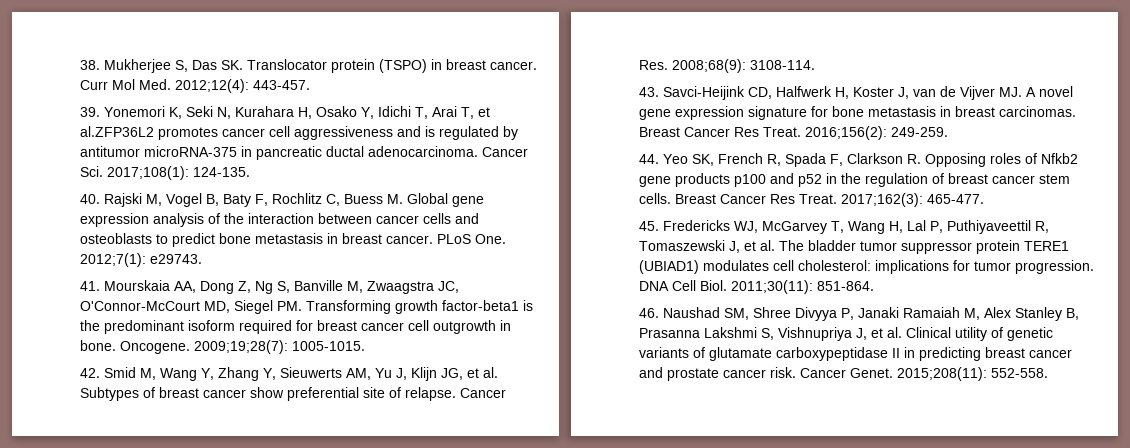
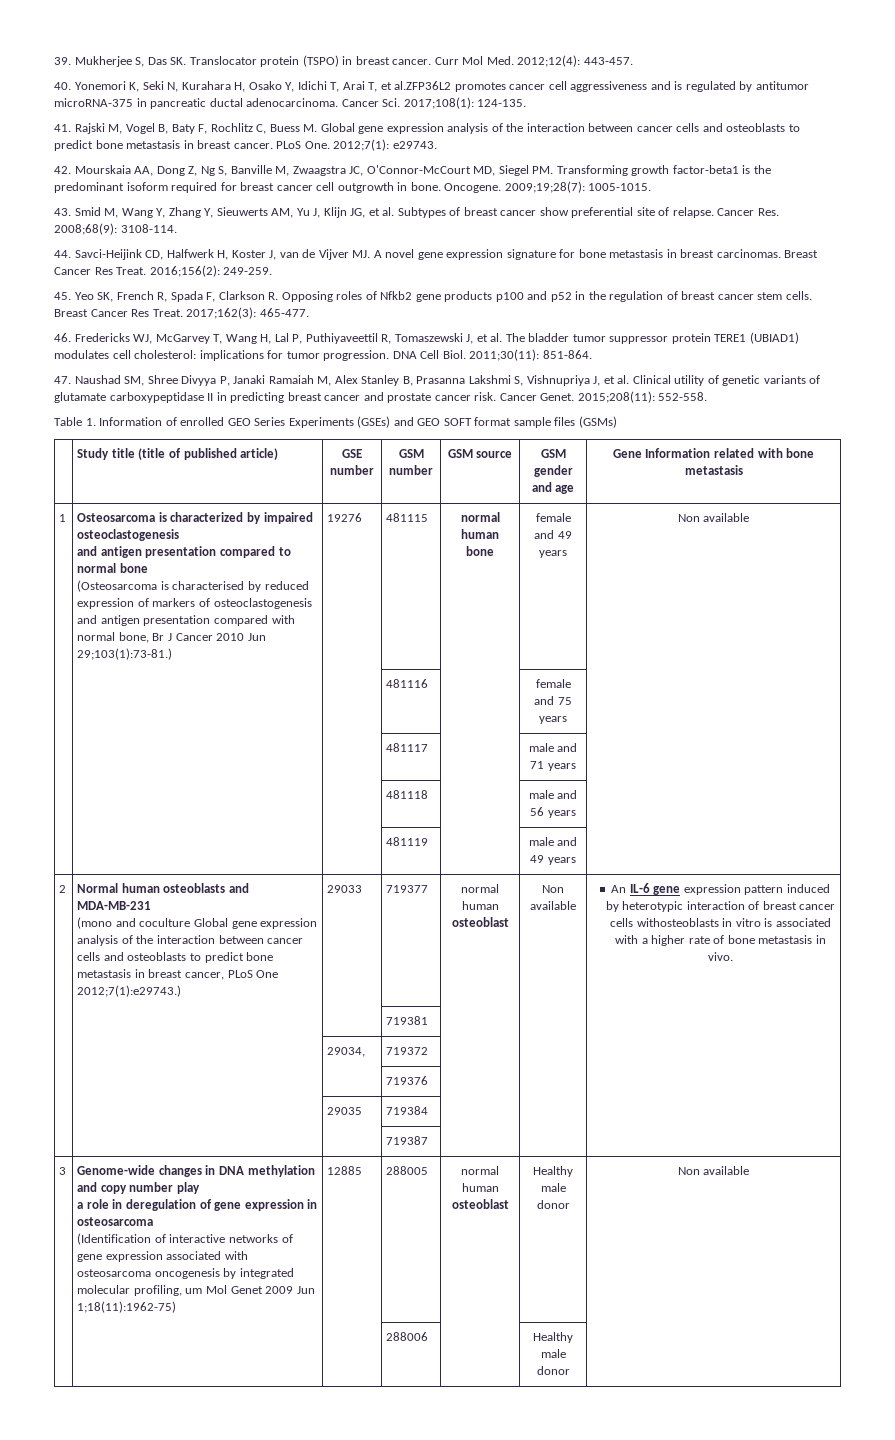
- 38. Mukherjee S, Das SK. Translocator protein (TSPO) in breast cancer.
+ 39. Mukherjee S, Das SK. Translocator protein (TSPO) in breast cancer.
- 39. Yonemori K, Seki N, Kurahara H, Osako Y, Idichi T, Arai T, et al.ZFP36L2 promotes cancer cell aggressiveness and is regulated by antitumor microRNA-375 in pancreatic ductal adenocarcinoma.
+ 40. Yonemori K, Seki N, Kurahara H, Osako Y, Idichi T, Arai T, et al.ZFP36L2 promotes cancer cell aggressiveness and is regulated by antitumor microRNA-375 in pancreatic ductal adenocarcinoma.
- 40. Rajski M, Vogel B, Baty F, Rochlitz C, Buess M. Global gene expression analysis of the interaction between cancer cells and osteoblasts to predict bone metastasis in breast cancer.
+ 41. Rajski M, Vogel B, Baty F, Rochlitz C, Buess M. Global gene expression analysis of the interaction between cancer cells and osteoblasts to predict bone metastasis in breast cancer.
- 41. Mourskaia AA, Dong Z, Ng S, Banville M, Zwaagstra JC, O'Connor-McCourt MD, Siegel PM. Transforming growth factor-beta1 is the predominant isoform required for breast cancer cell outgrowth in bone.
+ 42. Mourskaia AA, Dong Z, Ng S, Banville M, Zwaagstra JC, O'Connor-McCourt MD, Siegel PM. Transforming growth factor-beta1 is the predominant isoform required for breast cancer cell outgrowth in bone.
- 42. Smid M, Wang Y, Zhang Y, Sieuwerts AM, Yu J, Klijn JG, et al. Subtypes of breast cancer show preferential site of relapse.
+ 43. Smid M, Wang Y, Zhang Y, Sieuwerts AM, Yu J, Klijn JG, et al. Subtypes of breast cancer show preferential site of relapse.
- 43. Savci-Heijink CD, Halfwerk H, Koster J, van de Vijver MJ. A novel gene expression signature for bone metastasis in breast carcinomas.
+ 44. Savci-Heijink CD, Halfwerk H, Koster J, van de Vijver MJ. A novel gene expression signature for bone metastasis in breast carcinomas.
- 44. Yeo SK, French R, Spada F, Clarkson R. Opposing roles of Nfkb2 gene products p100 and p52 in the regulation of breast cancer stem cells.
+ 45. Yeo SK, French R, Spada F, Clarkson R. Opposing roles of Nfkb2 gene products p100 and p52 in the regulation of breast cancer stem cells.
- 45. Fredericks WJ, McGarvey T, Wang H, Lal P, Puthiyaveettil R, Tomaszewski J, et al. The bladder tumor suppressor protein TERE1 (UBIAD1) modulates cell cholesterol: implications for tumor progression.
+ 46. Fredericks WJ, McGarvey T, Wang H, Lal P, Puthiyaveettil R, Tomaszewski J, et al. The bladder tumor suppressor protein TERE1 (UBIAD1) modulates cell cholesterol: implications for tumor progression.
- 46. Naushad SM, Shree Divyya P, Janaki Ramaiah M, Alex Stanley B, Prasanna Lakshmi S, Vishnupriya J, et al. Clinical utility of genetic variants of glutamate carboxypeptidase II in predicting breast cancer and prostate cancer risk.
+ 47. Naushad SM, Shree Divyya P, Janaki Ramaiah M, Alex Stanley B, Prasanna Lakshmi S, Vishnupriya J, et al. Clinical utility of genetic variants of glutamate carboxypeptidase II in predicting breast cancer and prostate cancer risk.
+ Table 1. Information of enrolled GEO Series Experiments (GSEs) and GEO SOFT format sample files (GSMs)
+ | Study title (title of published article) | GSE number | GSM number | GSM source | GSM gender and age | Gene Information related with bone metastasis
+ 1 | Osteosarcoma is characterized by impaired osteoclastogenesis
+ and antigen presentation compared to normal bone
+ (Osteosarcoma is characterised by reduced expression of markers of osteoclastogenesis and antigen presentation compared with normal bone, Br J Cancer 2010 Jun 29;103(1):73-81.) | 19276 | 481115 | normal human bone | female and 49 years | Non available
+ | | | 481116 | | female and 75 years |
+ | | | 481117 | | male and 71 years |
+ | | | 481118 | | male and 56 years |
+ | | | 481119 | | male and 49 years |
+ 2 | Normal human osteoblasts and MDA-MB-231
+ (mono and coculture Global gene expression analysis of the interaction between cancer cells and osteoblasts to predict bone metastasis in breast cancer, PLoS One 2012;7(1):e29743.) | 29033 | 719377 | normal human osteoblast | Non available | An IL-6 gene expression pattern induced by heterotypic interaction of breast cancer cells withosteoblasts in vitro is associated with a higher rate of bone metastasis in vivo.
+ | | | 719381 | | |
+ | | 29034, | 719372 | | |
+ | | | 719376 | | |
+ | | 29035 | 719384 | | |
+ | | | 719387 | | |
+ 3 | Genome-wide changes in DNA methylation and copy number play
+ a role in deregulation of gene expression in osteosarcoma
+ (Identification of interactive networks of gene expression associated with osteosarcoma oncogenesis by integrated molecular profiling, um Mol Genet 2009 Jun 1;18(11):1962-75) | 12885 | 288005 | normal human osteoblast | Healthy male donor | Non available
+ | | | 288006 | | Healthy male donor |

